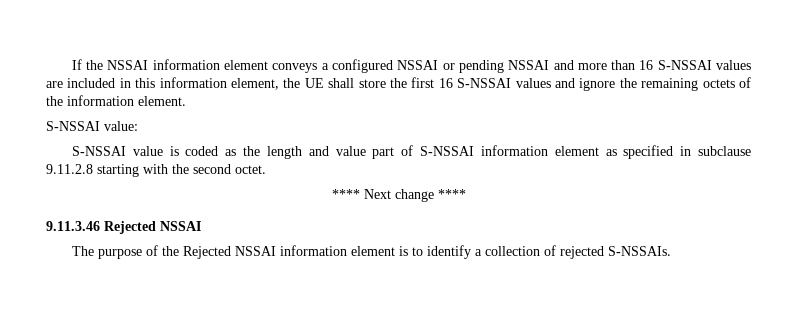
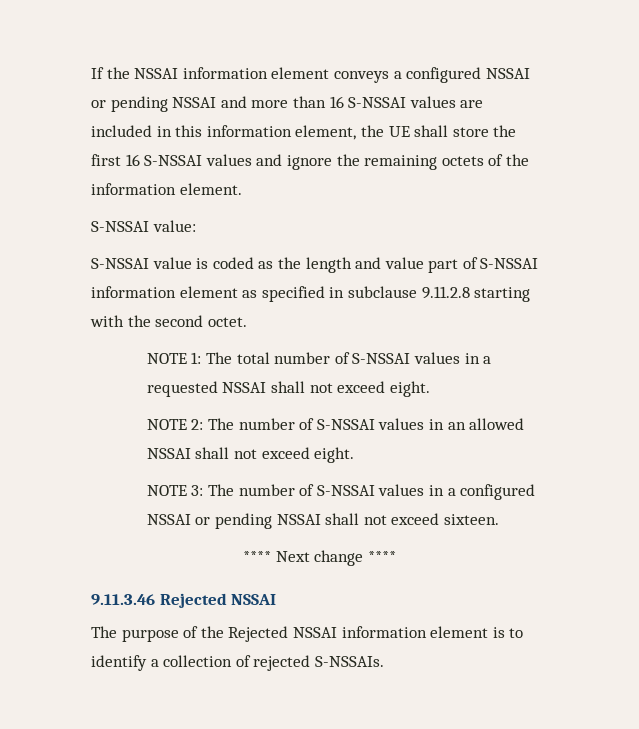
+ NOTE 1: The total number of S-NSSAI values in a requested NSSAI shall not exceed eight.
+ NOTE 2: The number of S-NSSAI values in an allowed NSSAI shall not exceed eight.
+ NOTE 3: The number of S-NSSAI values in a configured NSSAI or pending NSSAI shall not exceed sixteen.

